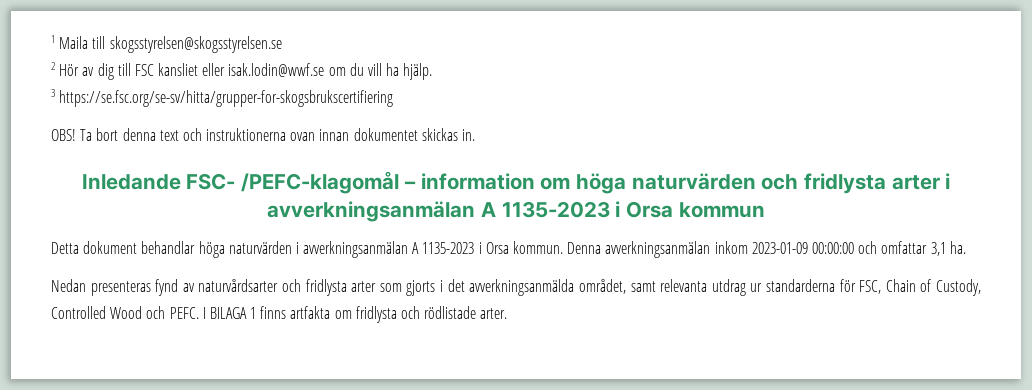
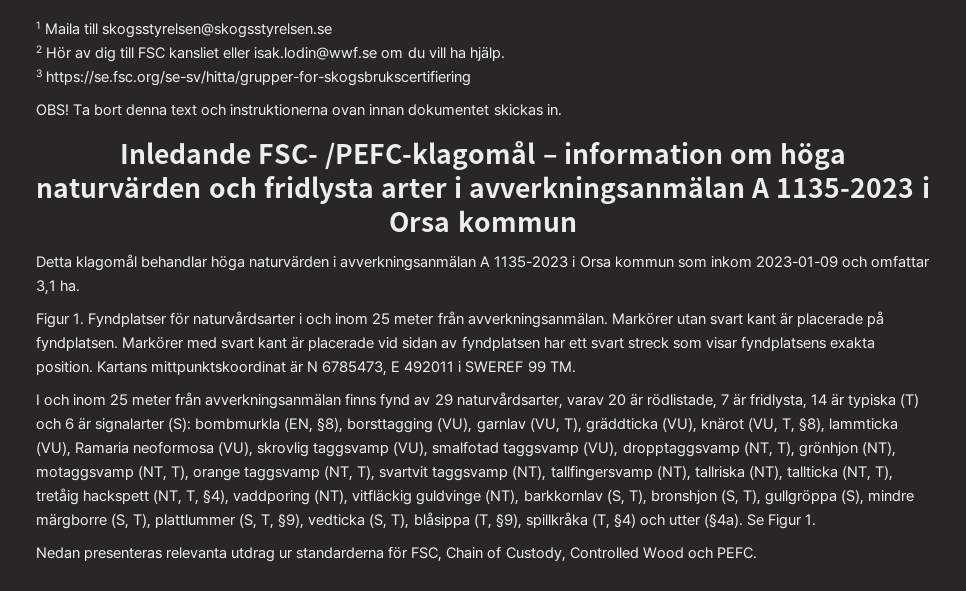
- Detta dokument behandlar höga naturvärden i avverkningsanmälan A 1135-2023 i Orsa kommun. Denna avverkningsanmälan inkom 2023-01-09 00:00:00 och omfattar 3,1 ha.
+ Detta klagomål behandlar höga naturvärden i avverkningsanmälan A 1135-2023 i Orsa kommun som inkom 2023-01-09 och omfattar 3,1 ha.
- Nedan presenteras fynd av naturvårdsarter och fridlysta arter som gjorts i det avverkningsanmälda området, samt relevanta utdrag ur standarderna för FSC, Chain of Custody, Controlled Wood och PEFC. I BILAGA 1 finns artfakta om fridlysta och rödlistade arter.
+ Figur 1. Fyndplatser för naturvårdsarter i och inom 25 meter från avverkningsanmälan. Markörer utan svart kant är placerade på fyndplatsen. Markörer med svart kant är placerade vid sidan av fyndplatsen har ett svart streck som visar fyndplatsens exakta position. Kartans mittpunktskoordinat är N 6785473, E 492011 i SWEREF 99 TM.
+ I och inom 25 meter från avverkningsanmälan finns fynd av 29 naturvårdsarter, varav 20 är rödlistade, 7 är fridlysta, 14 är typiska (T) och 6 är signalarter (S): bombmurkla (EN, §8), borsttagging (VU), garnlav (VU, T), gräddticka (VU), knärot (VU, T, §8), lammticka (VU), Ramaria neoformosa (VU), skrovlig taggsvamp (VU), smalfotad taggsvamp (VU), dropptaggsvamp (NT, T), grönhjon (NT), motaggsvamp (NT, T), orange taggsvamp (NT, T), svartvit taggsvamp (NT), tallfingersvamp (NT), tallriska (NT), tallticka (NT, T), tretåig hackspett (NT, T, §4), vaddporing (NT), vitfläckig guldvinge (NT), barkkornlav (S, T), bronshjon (S, T), gullgröppa (S), mindre märgborre (S, T), plattlummer (S, T, §9), vedticka (S, T), blåsippa (T, §9), spillkråka (T, §4) och utter (§4a). Se Figur 1.
+ Nedan presenteras relevanta utdrag ur standarderna för FSC, Chain of Custody, Controlled Wood och PEFC.

